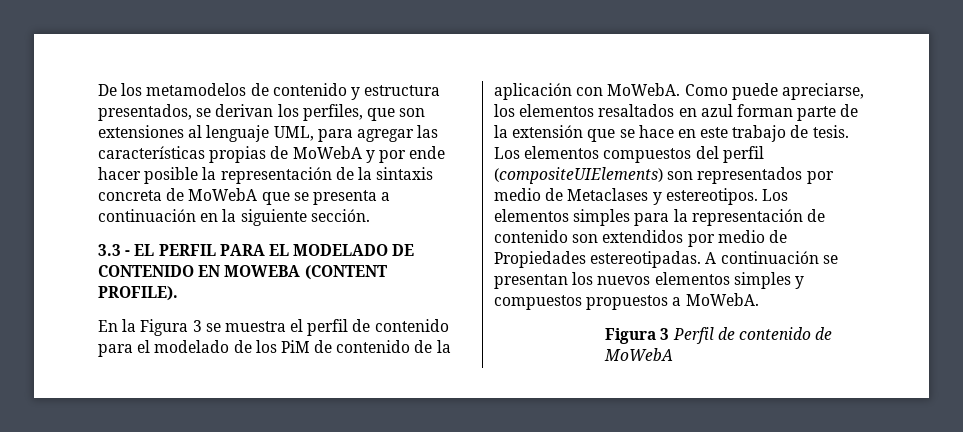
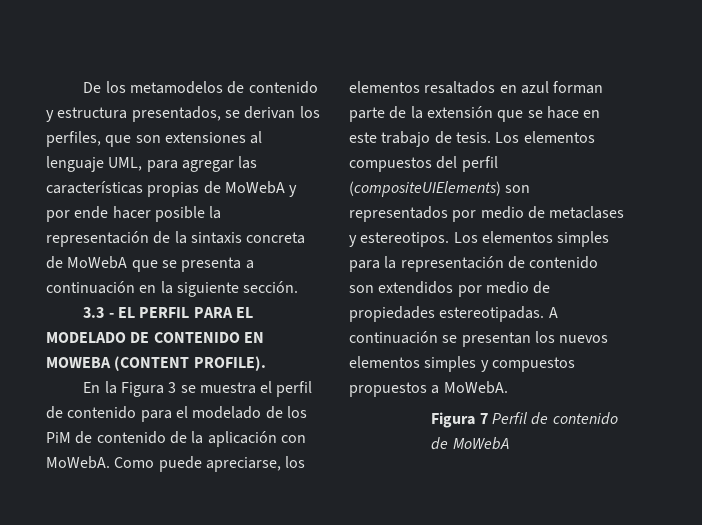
- Los elementos compuestos del perfil (compositeUIElements) son representados por medio de Metaclases y estereotipos.
+ Los elementos compuestos del perfil (compositeUIElements) son representados por medio de metaclases y estereotipos.
- Los elementos simples para la representación de contenido son extendidos por medio de Propiedades estereotipadas.
+ Los elementos simples para la representación de contenido son extendidos por medio de propiedades estereotipadas.
- Figura 3 Perfil de contenido de MoWebA
+ Figura 7 Perfil de contenido de MoWebA

